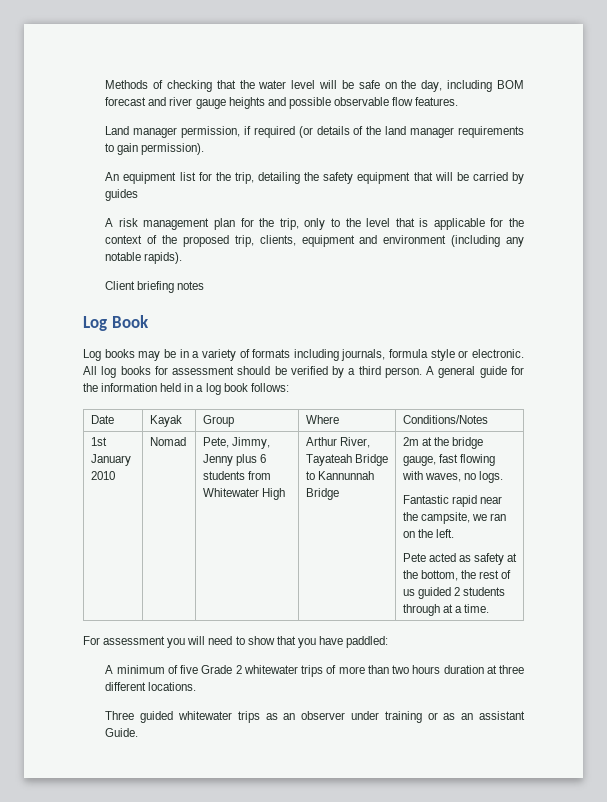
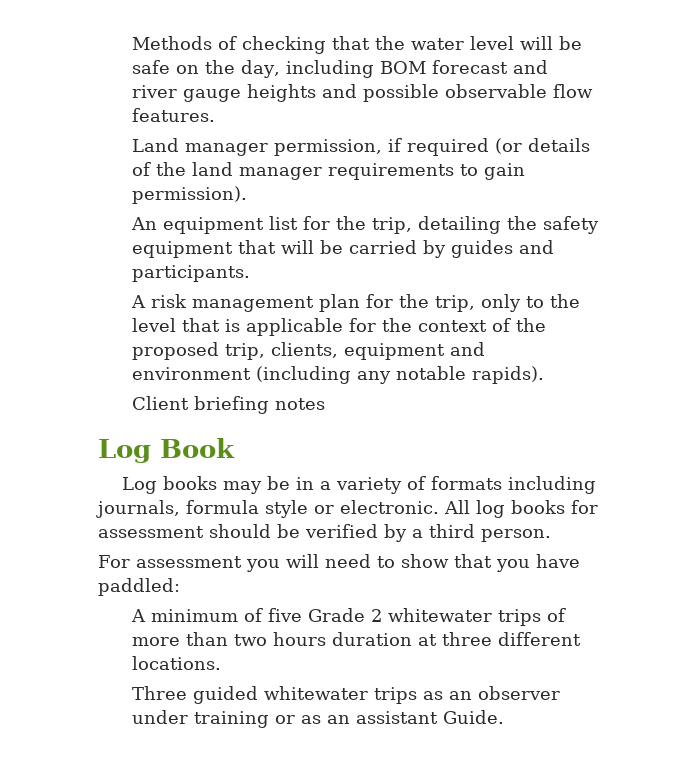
- An equipment list for the trip, detailing the safety equipment that will be carried by guides
+ An equipment list for the trip, detailing the safety equipment that will be carried by guides and participants.
- A general guide for the information held in a log book follows:
- Date | Kayak | Group | Where | Conditions/Notes
- 1st January 2010 | Nomad | Pete, Jimmy, Jenny plus 6 students from Whitewater High | Arthur River, Tayateah Bridge to Kannunnah Bridge | 2m at the bridge gauge, fast flowing with waves, no logs.
- Fantastic rapid near the campsite, we ran on the left.
- Pete acted as safety at the bottom, the rest of us guided 2 students through at a time.

